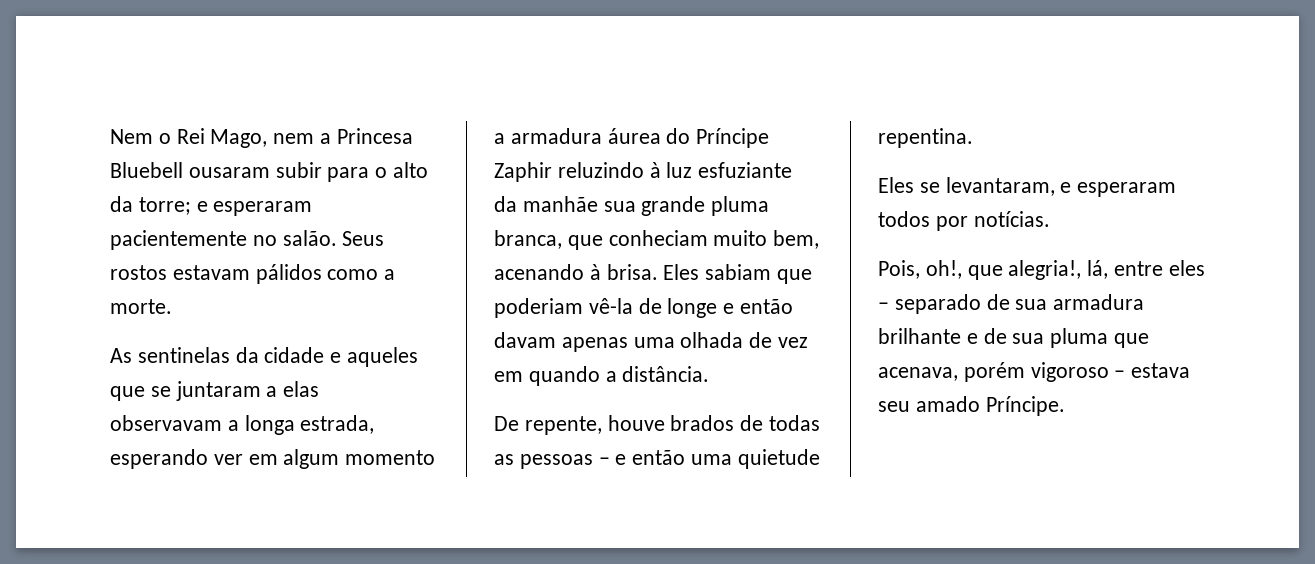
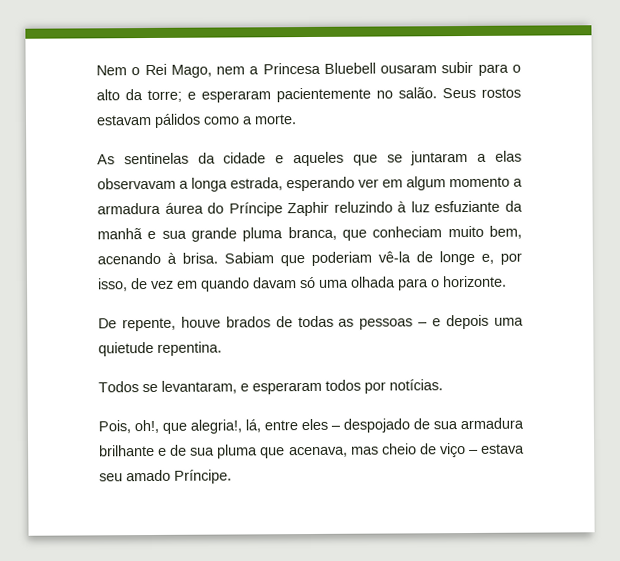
- As sentinelas da cidade e aqueles que se juntaram a elas observavam a longa estrada, esperando ver em algum momento a armadura áurea do Príncipe Zaphir reluzindo à luz esfuziante da manhãe sua grande pluma branca, que conheciam muito bem, acenando à brisa.
+ As sentinelas da cidade e aqueles que se juntaram a elas observavam a longa estrada, esperando ver em algum momento a armadura áurea do Príncipe Zaphir reluzindo à luz esfuziante da manhã e sua grande pluma branca, que conheciam muito bem, acenando à brisa.
- Eles sabiam que poderiam vê-la de longe e então davam apenas uma olhada de vez em quando a distância.
+ Sabiam que poderiam vê-la de longe e, por isso, de vez em quando davam só uma olhada para o horizonte.
- De repente, houve brados de todas as pessoas – e então uma quietude repentina.
+ De repente, houve brados de todas as pessoas – e depois uma quietude repentina.
- Eles se levantaram, e esperaram todos por notícias.
+ Todos se levantaram, e esperaram todos por notícias.
- Pois, oh!, que alegria!, lá, entre eles – separado de sua armadura brilhante e de sua pluma que acenava, porém vigoroso – estava seu amado Príncipe.
+ Pois, oh!, que alegria!, lá, entre eles – despojado de sua armadura brilhante e de sua pluma que acenava, mas cheio de viço – estava seu amado Príncipe.

